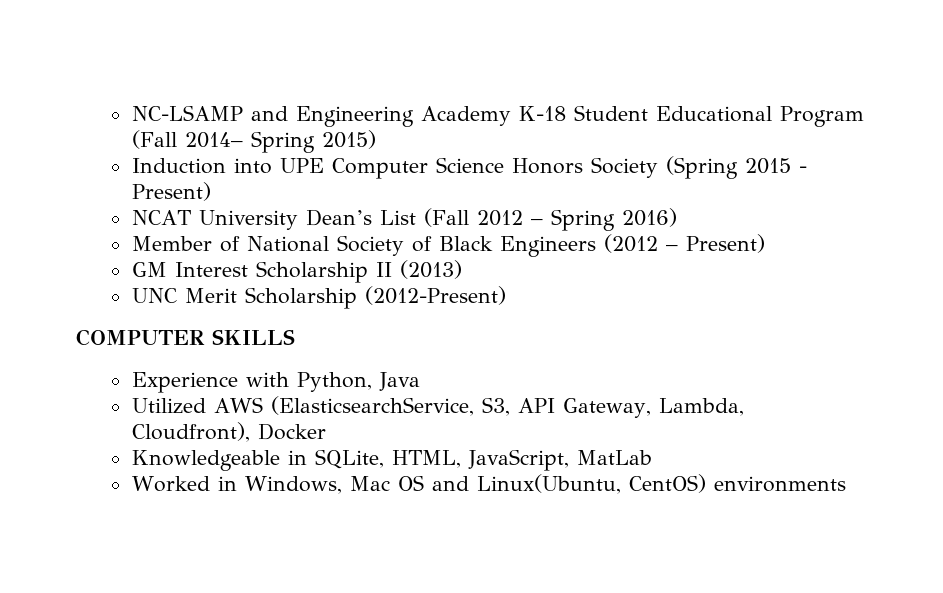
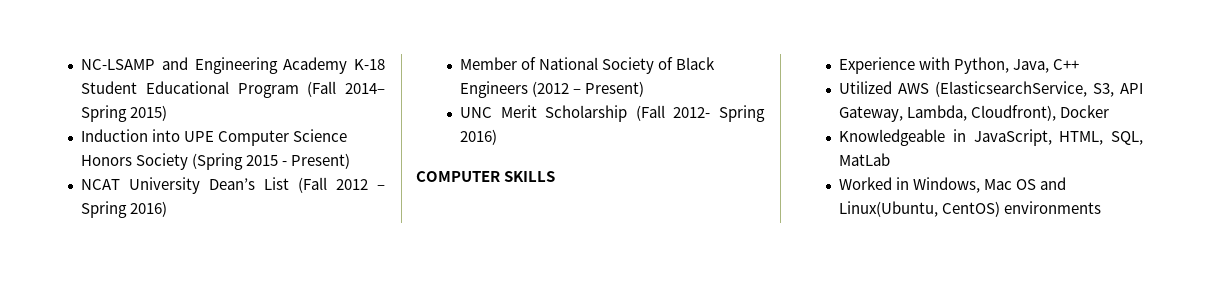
- GM Interest Scholarship II (2013)
- UNC Merit Scholarship (2012-Present)
+ UNC Merit Scholarship (Fall 2012- Spring 2016)
- Experience with Python, Java
+ Experience with Python, Java, C++
- Knowledgeable in SQLite, HTML, JavaScript, MatLab
+ Knowledgeable in JavaScript, HTML, SQL, MatLab

